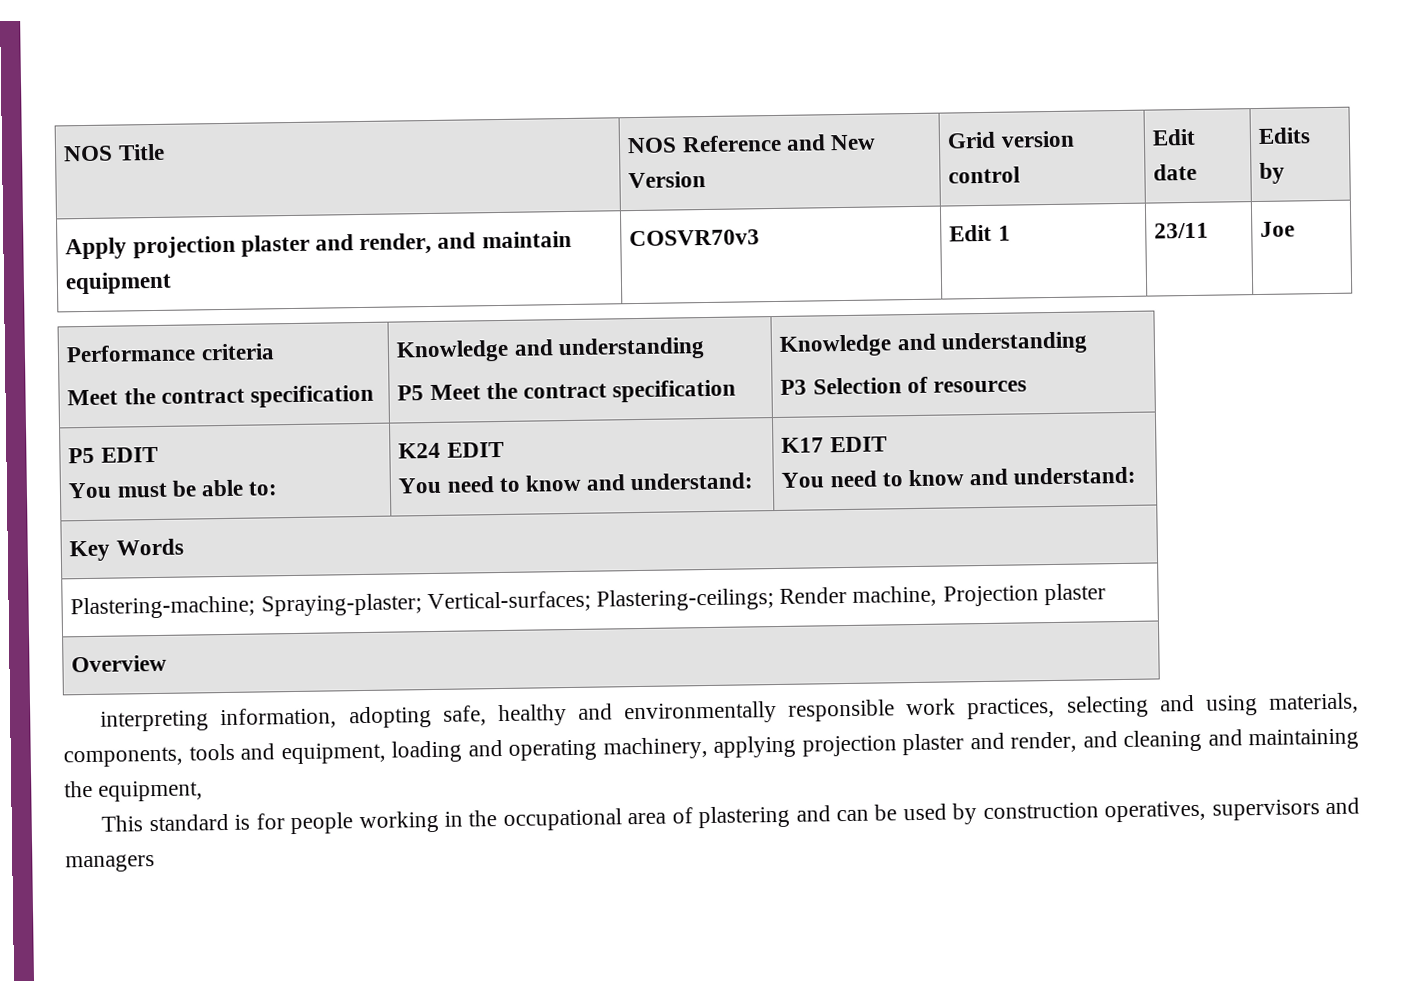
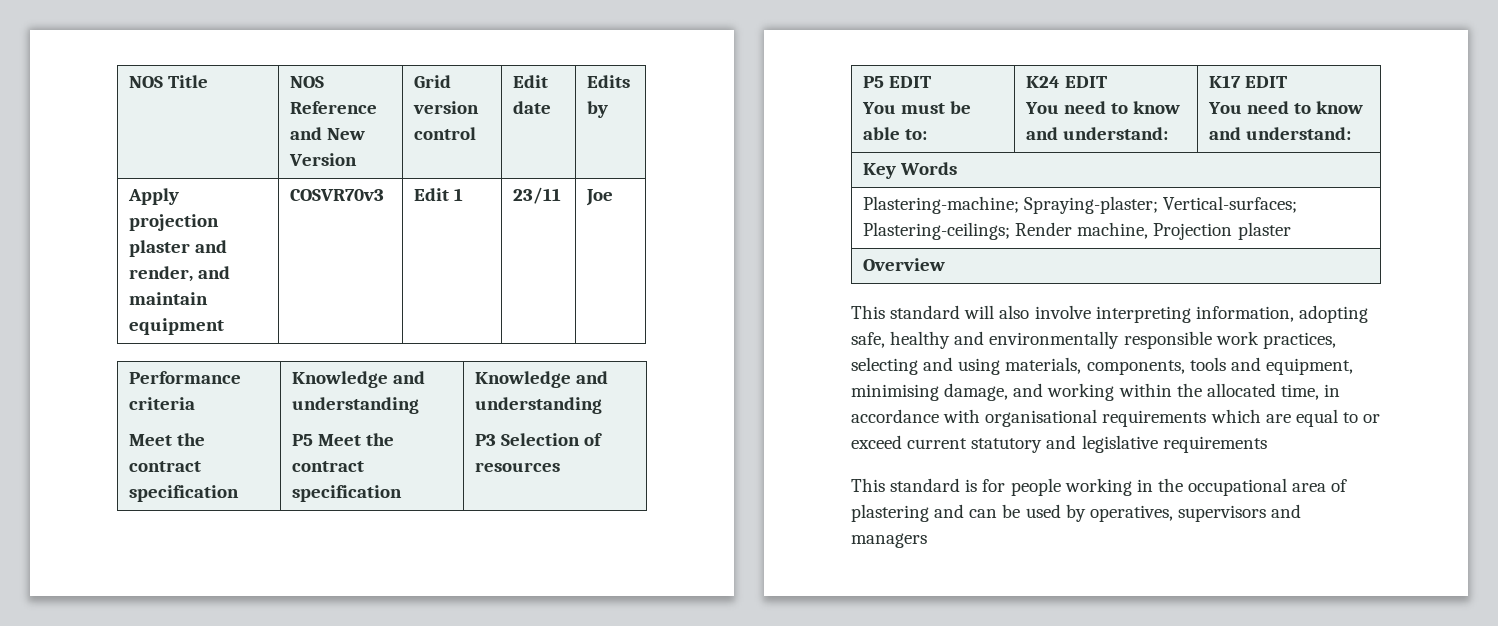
- interpreting information, adopting safe, healthy and environmentally responsible work practices, selecting and using materials, components, tools and equipment, loading and operating machinery, applying projection plaster and render, and cleaning and maintaining the equipment,
+ This standard will also involve interpreting information, adopting safe, healthy and environmentally responsible work practices, selecting and using materials, components, tools and equipment, minimising damage, and working within the allocated time, in accordance with organisational requirements which are equal to or exceed current statutory and legislative requirements
- This standard is for people working in the occupational area of plastering and can be used by construction operatives, supervisors and managers
+ This standard is for people working in the occupational area of plastering and can be used by operatives, supervisors and managers

